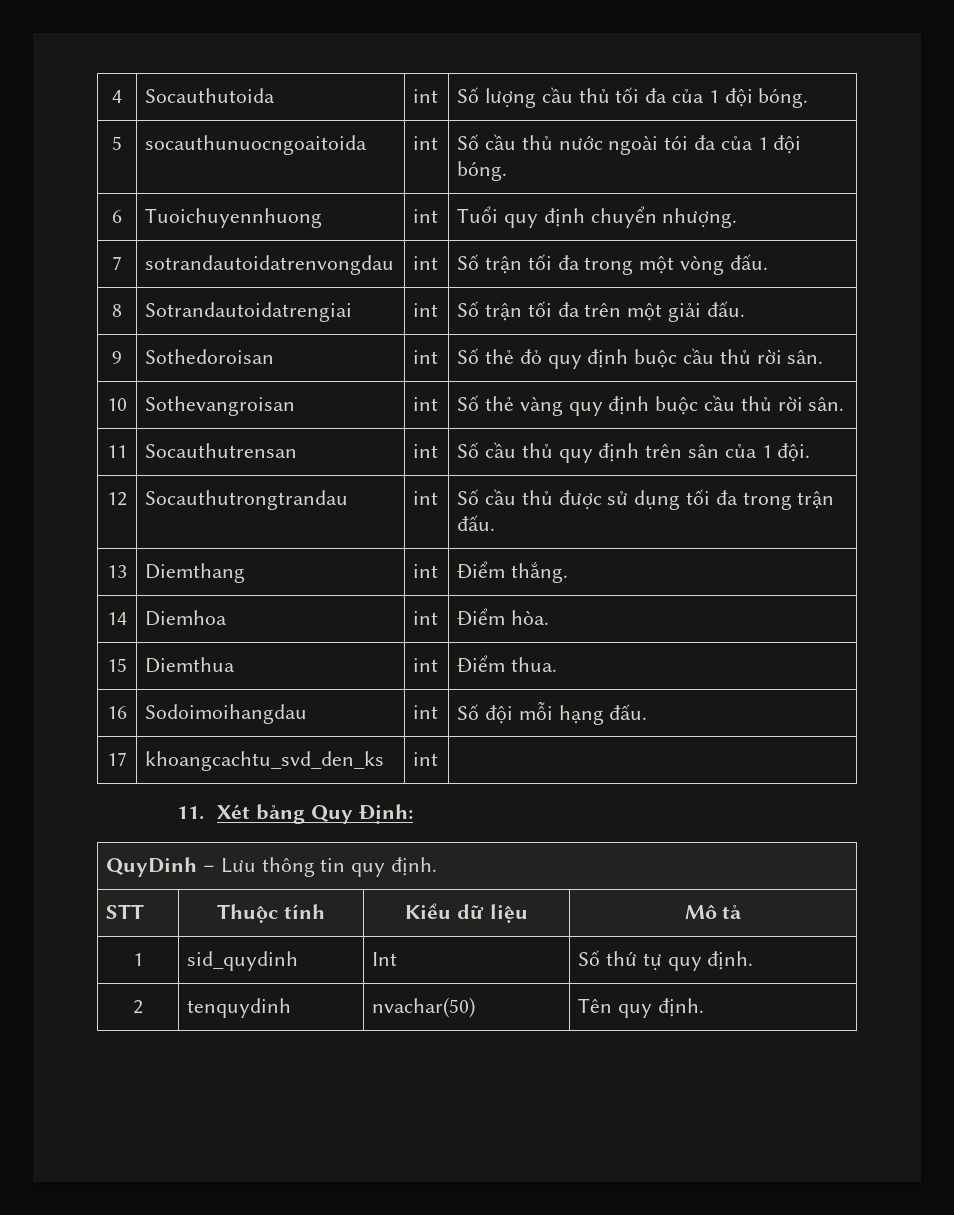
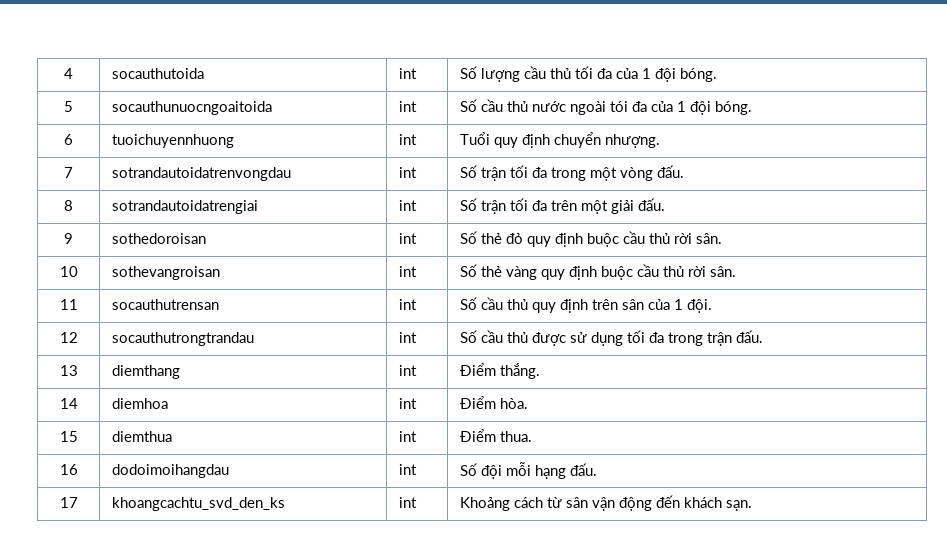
- 4 | Socauthutoida | int | Số lượng cầu thủ tối đa của 1 đội bóng.
+ 4 | socauthutoida | int | Số lượng cầu thủ tối đa của 1 đội bóng.
- 6 | Tuoichuyennhuong | int | Tuổi quy định chuyển nhượng.
+ 6 | tuoichuyennhuong | int | Tuổi quy định chuyển nhượng.
- 8 | Sotrandautoidatrengiai | int | Số trận tối đa trên một giải đấu.
+ 8 | sotrandautoidatrengiai | int | Số trận tối đa trên một giải đấu.
- 9 | Sothedoroisan | int | Số thẻ đỏ quy định buộc cầu thủ rời sân.
+ 9 | sothedoroisan | int | Số thẻ đỏ quy định buộc cầu thủ rời sân.
- 10 | Sothevangroisan | int | Số thẻ vàng quy định buộc cầu thủ rời sân.
+ 10 | sothevangroisan | int | Số thẻ vàng quy định buộc cầu thủ rời sân.
- 11 | Socauthutrensan | int | Số cầu thủ quy định trên sân của 1 đội.
+ 11 | socauthutrensan | int | Số cầu thủ quy định trên sân của 1 đội.
- 12 | Socauthutrongtrandau | int | Số cầu thủ được sử dụng tối đa trong trận đấu.
+ 12 | socauthutrongtrandau | int | Số cầu thủ được sử dụng tối đa trong trận đấu.
- 13 | Diemthang | int | Điểm thắng.
+ 13 | diemthang | int | Điểm thắng.
- 14 | Diemhoa | int | Điểm hòa.
+ 14 | diemhoa | int | Điểm hòa.
- 15 | Diemthua | int | Điểm thua.
+ 15 | diemthua | int | Điểm thua.
- 16 | Sodoimoihangdau | int | Số đội mỗi hạng đấu.
+ 16 | dodoimoihangdau | int | Số đội mỗi hạng đấu.
- 17 | khoangcachtu_svd_den_ks | int |
- 11. Xét bảng Quy Định:
- QuyDinh – Lưu thông tin quy định.
- STT | Thuộc tính | Kiểu dữ liệu | Mô tả
- 1 | sid_quydinh | Int | Số thứ tự quy định.
- 2 | tenquydinh | nvachar(50) | Tên quy định.
+ 17 | khoangcachtu_svd_den_ks | int | Khoảng cách từ sân vận động đến khách sạn.

